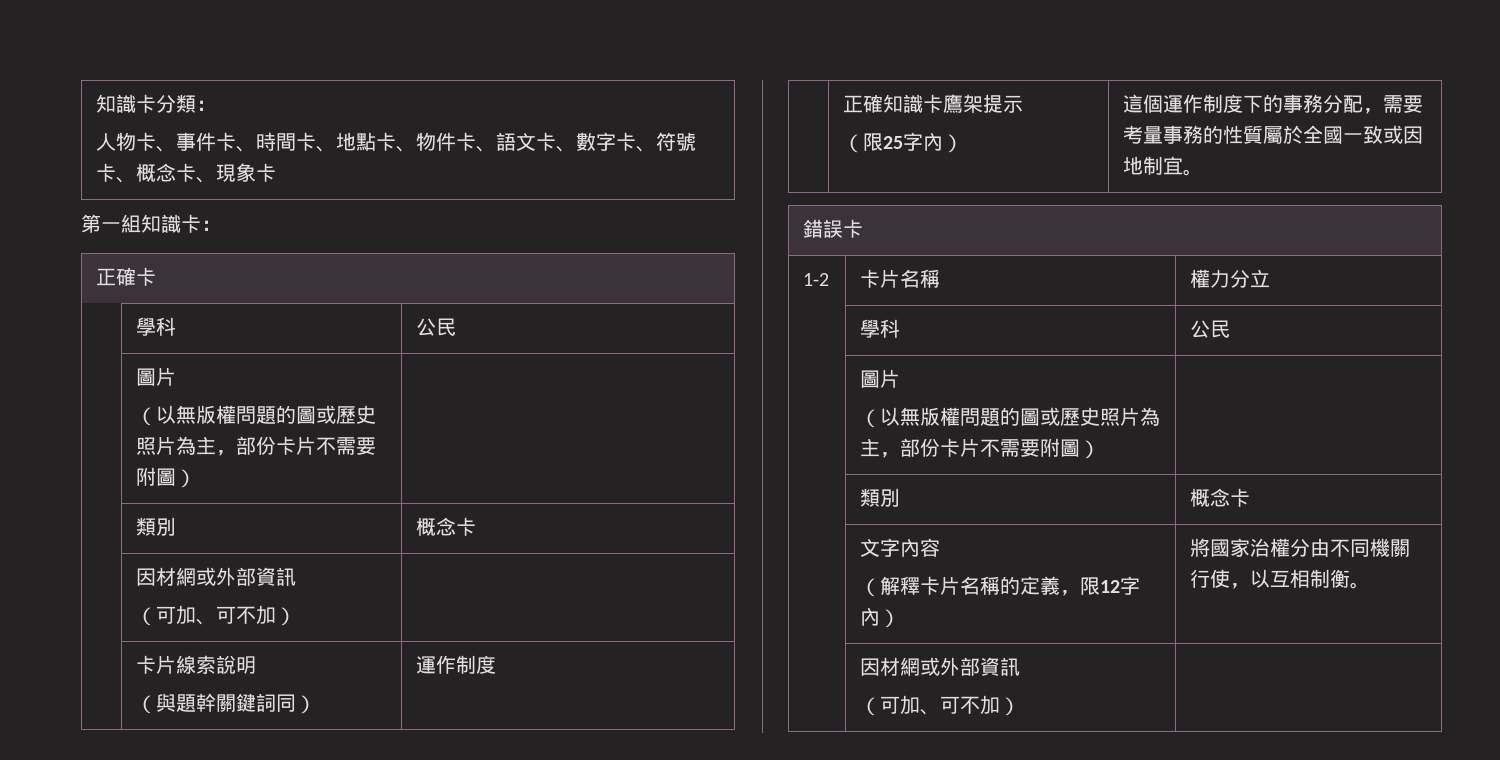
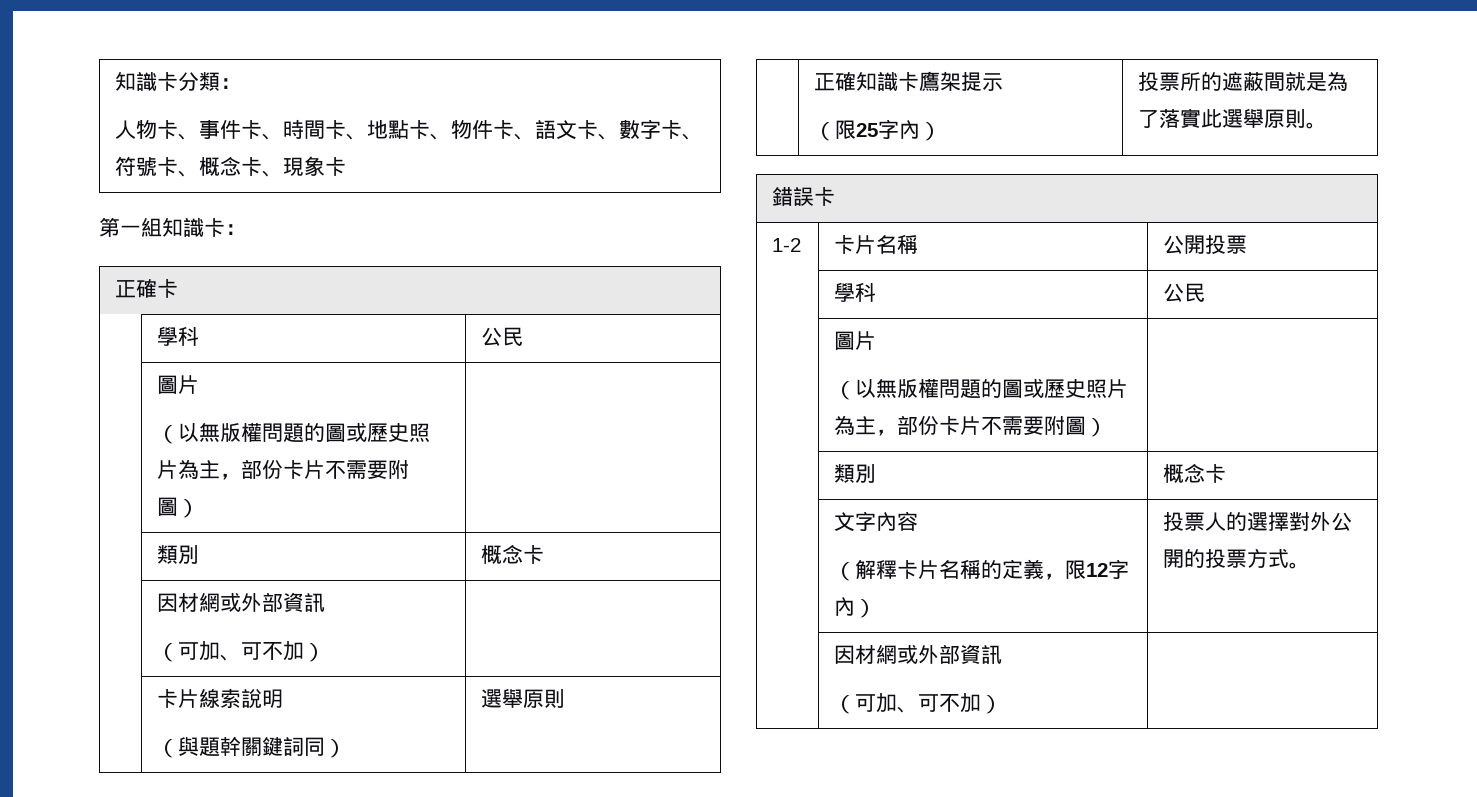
  | 卡片線索說明
- （與題幹關鍵詞同） | 運作制度
+ （與題幹關鍵詞同） | 選舉原則
  | 正確知識卡鷹架提示
- （限25字內） | 這個運作制度下的事務分配，需要考量事務的性質屬於全國一致或因地制宜。
+ （限25字內） | 投票所的遮蔽間就是為了落實此選舉原則。
- 1-2 | 卡片名稱 | 權力分立
+ 1-2 | 卡片名稱 | 公開投票
  | 文字內容
- （解釋卡片名稱的定義，限12字內） | 將國家治權分由不同機關行使，以互相制衡。
+ （解釋卡片名稱的定義，限12字內） | 投票人的選擇對外公開的投票方式。

